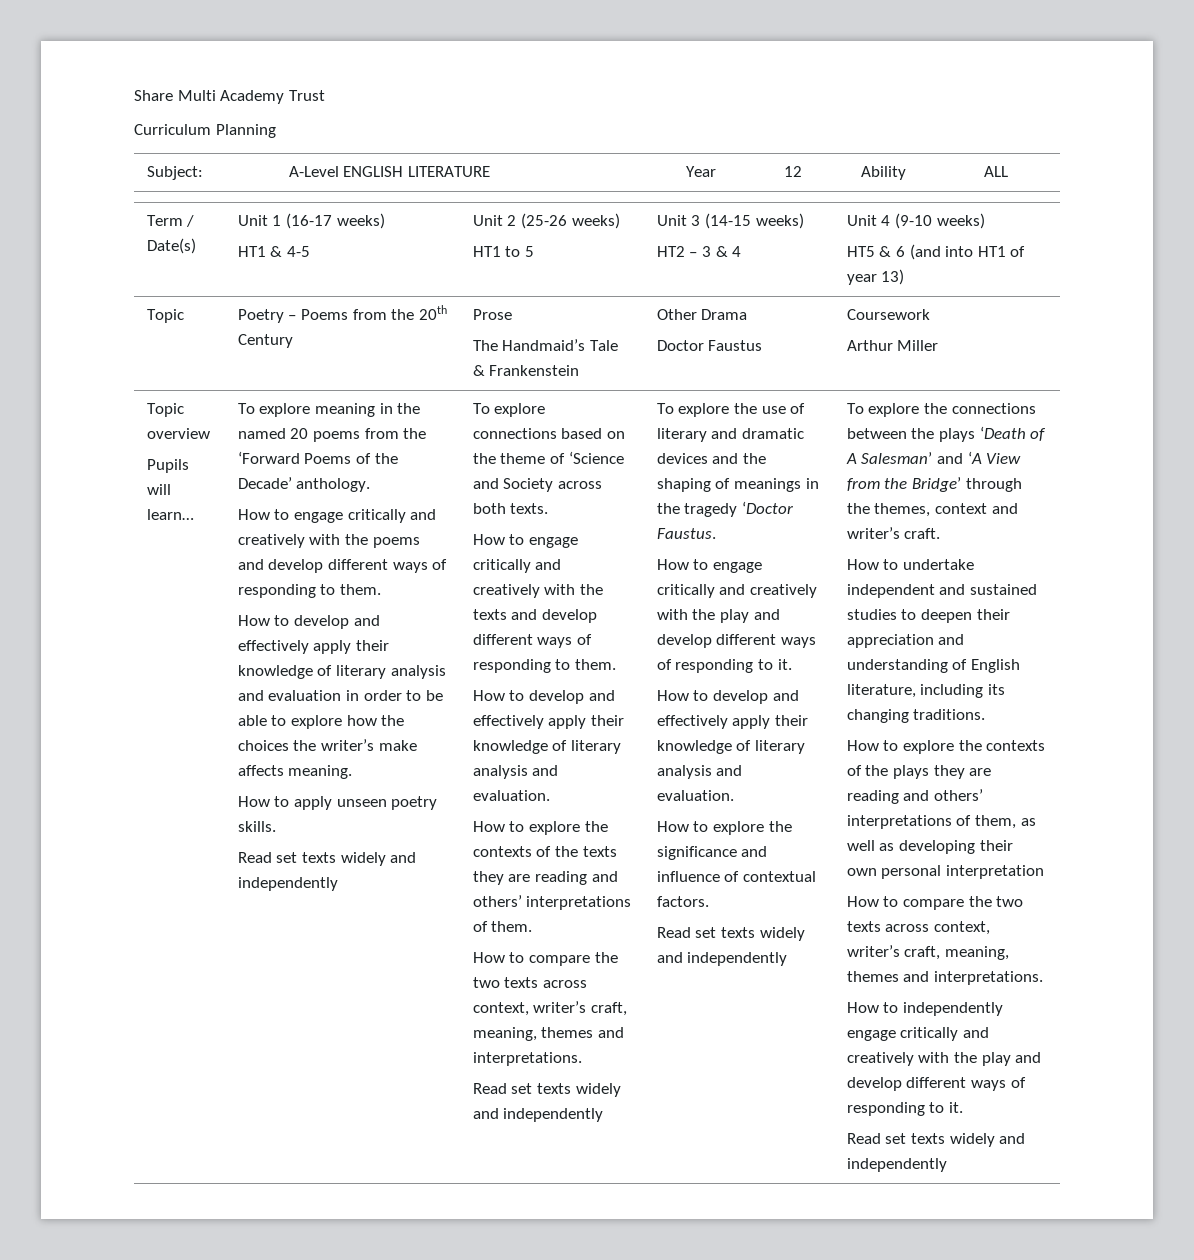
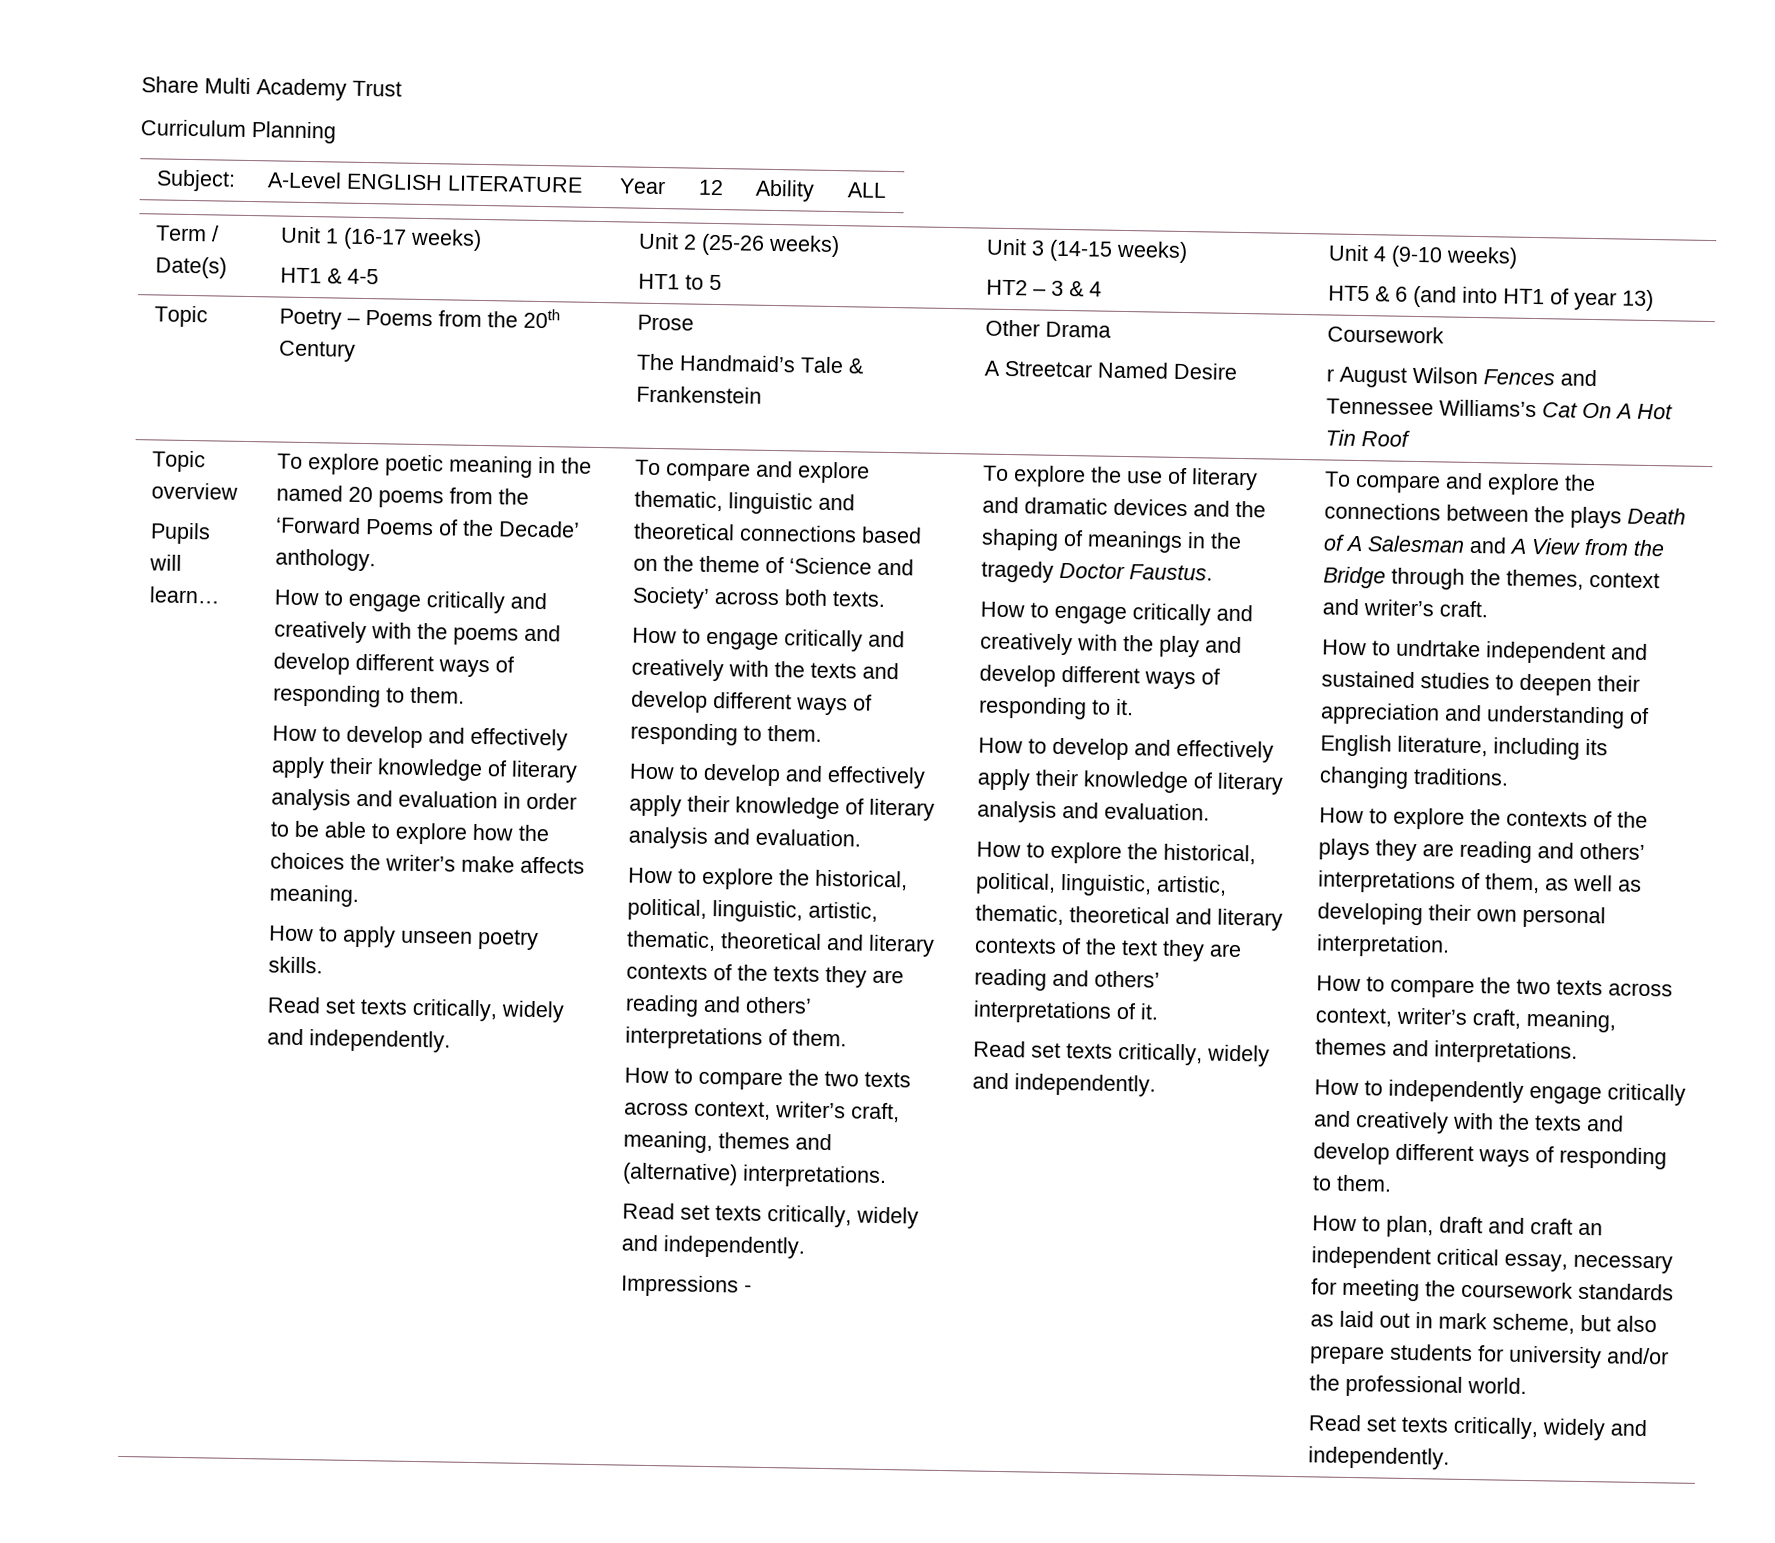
  Topic | Poetry – Poems from the 20th Century | Prose
  The Handmaid’s Tale & Frankenstein | Other Drama
- Doctor Faustus | Coursework
- Arthur Miller
+ A Streetcar Named Desire | Coursework
+ r August Wilson Fences and Tennessee Williams’s Cat On A Hot Tin Roof
- To explore meaning in the named 20 poems from the ‘Forward Poems of the Decade’ anthology.
+ To explore poetic meaning in the named 20 poems from the ‘Forward Poems of the Decade’ anthology.
- Read set texts widely and independently | To explore connections based on the theme of ‘Science and Society across both texts.
+ Read set texts critically, widely and independently. | To compare and explore thematic, linguistic and theoretical connections based on the theme of ‘Science and Society’ across both texts.
- How to explore the contexts of the texts they are reading and others’ interpretations of them.
- How to compare the two texts across context, writer’s craft, meaning, themes and interpretations.
- Read set texts widely and independently
+ How to explore the historical, political, linguistic, artistic, thematic, theoretical and literary contexts of the texts they are reading and others’ interpretations of them.
+ How to compare the two texts across context, writer’s craft, meaning, themes and (alternative) interpretations.
+ Read set texts critically, widely and independently.
+ Impressions -
- To explore the use of literary and dramatic devices and the shaping of meanings in the tragedy ‘Doctor Faustus.
+ To explore the use of literary and dramatic devices and the shaping of meanings in the tragedy Doctor Faustus.
- How to explore the significance and influence of contextual factors.
- Read set texts widely and independently | To explore the connections between the plays ‘Death of A Salesman’ and ‘A View from the Bridge’ through the themes, context and writer’s craft.
+ How to explore the historical, political, linguistic, artistic, thematic, theoretical and literary contexts of the text they are reading and others’ interpretations of it.
+ Read set texts critically, widely and independently. | To compare and explore the connections between the plays Death of A Salesman and A View from the Bridge through the themes, context and writer’s craft.
- How to undertake independent and sustained studies to deepen their appreciation and understanding of English literature, including its changing traditions.
+ How to undrtake independent and sustained studies to deepen their appreciation and understanding of English literature, including its changing traditions.
- How to explore the contexts of the plays they are reading and others’ interpretations of them, as well as developing their own personal interpretation
+ How to explore the contexts of the plays they are reading and others’ interpretations of them, as well as developing their own personal interpretation.
- How to independently engage critically and creatively with the play and develop different ways of responding to it.
- Read set texts widely and independently
+ How to independently engage critically and creatively with the texts and develop different ways of responding to them.
+ How to plan, draft and craft an independent critical essay, necessary for meeting the coursework standards as laid out in mark scheme, but also prepare students for university and/or the professional world.
+ Read set texts critically, widely and independently.

